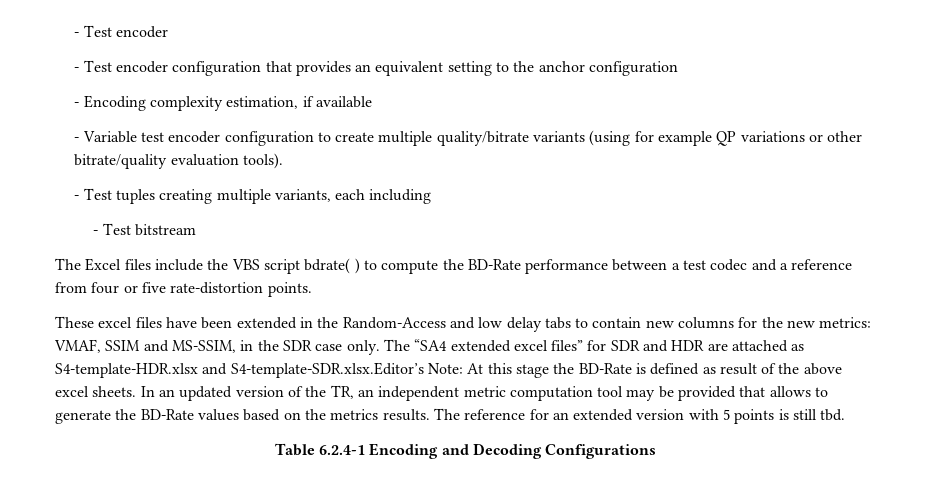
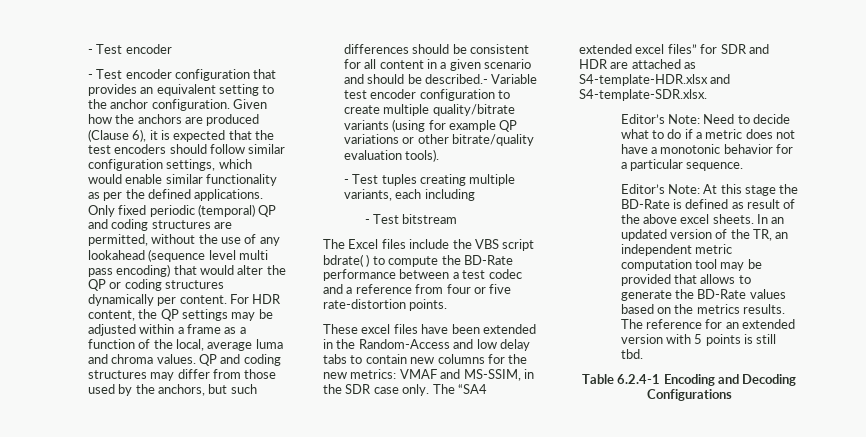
- - Test encoder configuration that provides an equivalent setting to the anchor configuration
- - Encoding complexity estimation, if available
- - Variable test encoder configuration to create multiple quality/bitrate variants (using for example QP variations or other bitrate/quality evaluation tools).
+ - Test encoder configuration that provides an equivalent setting to the anchor configuration. Given how the anchors are produced (Clause 6), it is expected that the test encoders should follow similar configuration settings, which would enable similar functionality as per the defined applications. Only fixed periodic (temporal) QP and coding structures are permitted, without the use of any lookahead (sequence level multi pass encoding) that would alter the QP or coding structures dynamically per content. For HDR content, the QP settings may be adjusted within a frame as a function of the local, average luma and chroma values. QP and coding structures may differ from those used by the anchors, but such differences should be consistent for all content in a given scenario and should be described.- Variable test encoder configuration to create multiple quality/bitrate variants (using for example QP variations or other bitrate/quality evaluation tools).
- These excel files have been extended in the Random-Access and low delay tabs to contain new columns for the new metrics: VMAF, SSIM and MS-SSIM, in the SDR case only.
+ These excel files have been extended in the Random-Access and low delay tabs to contain new columns for the new metrics: VMAF and MS-SSIM, in the SDR case only.
- The “SA4 extended excel files” for SDR and HDR are attached as S4-template-HDR.xlsx and S4-template-SDR.xlsx.Editor’s Note: At this stage the BD-Rate is defined as result of the above excel sheets.
+ The “SA4 extended excel files” for SDR and HDR are attached as S4-template-HDR.xlsx and S4-template-SDR.xlsx.
+ Editor’s Note: Need to decide what to do if a metric does not have a monotonic behavior for a particular sequence.
+ Editor’s Note: At this stage the BD-Rate is defined as result of the above excel sheets.

